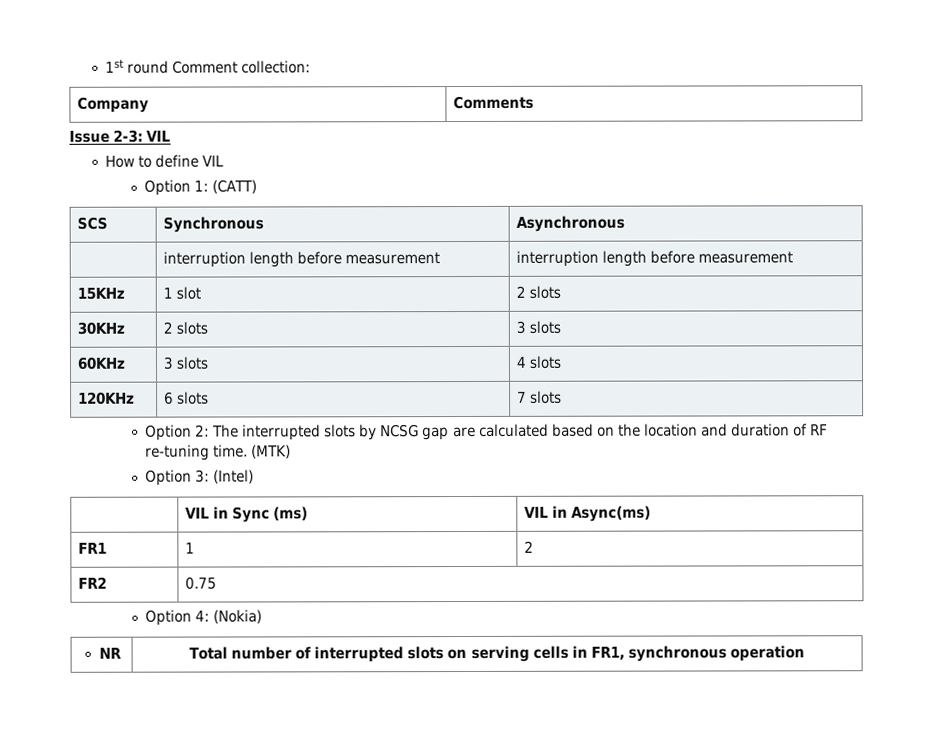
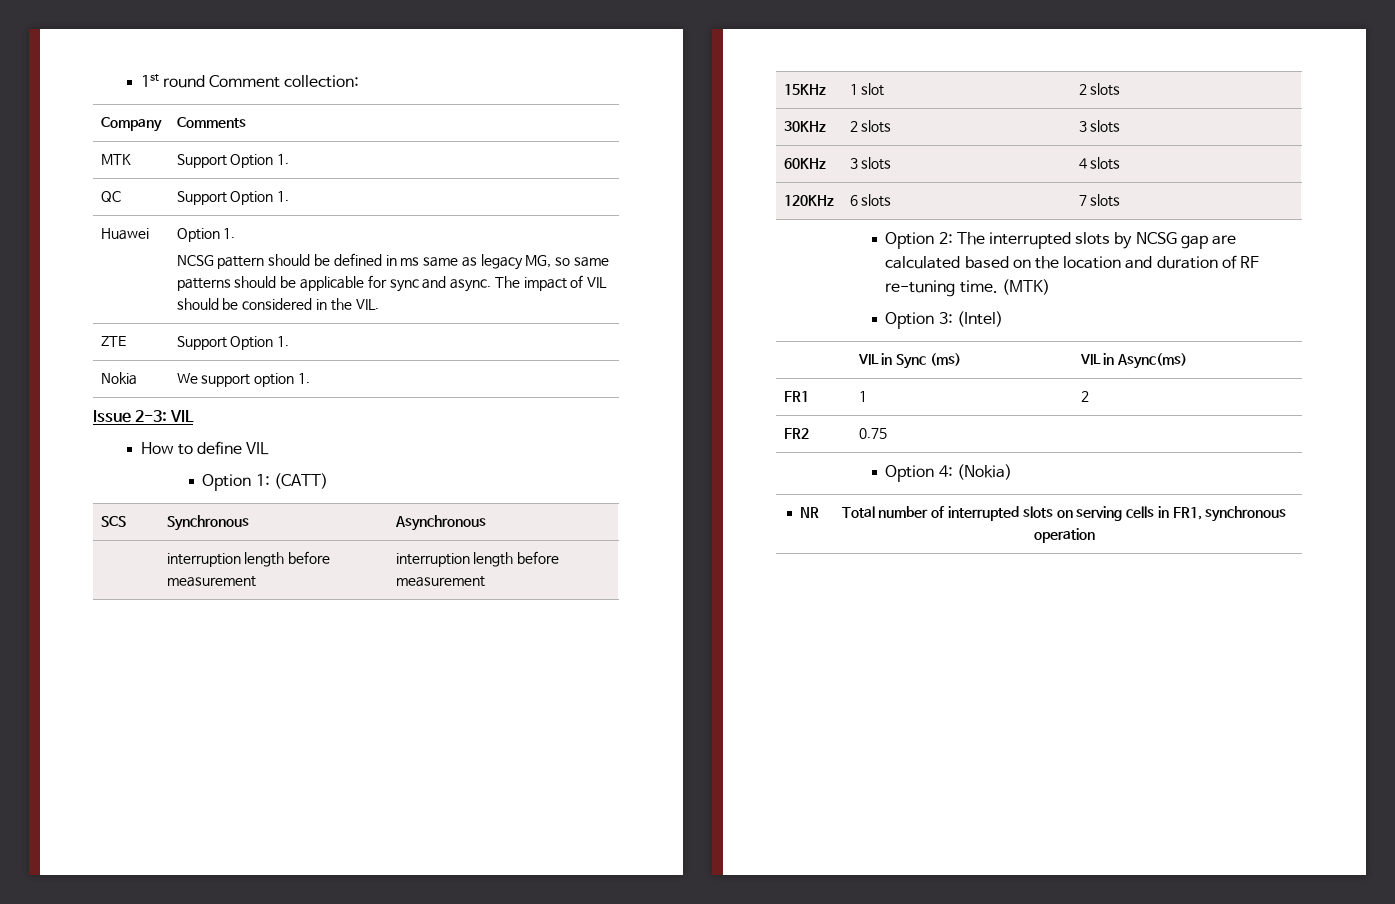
+ MTK | Support Option 1.
+ QC | Support Option 1.
+ Huawei | Option 1.
+ NCSG pattern should be defined in ms same as legacy MG, so same patterns should be applicable for sync and async. The impact of VIL should be considered in the VIL.
+ ZTE | Support Option 1.
+ Nokia | We support option 1.

